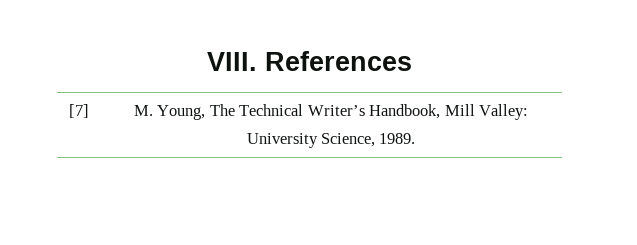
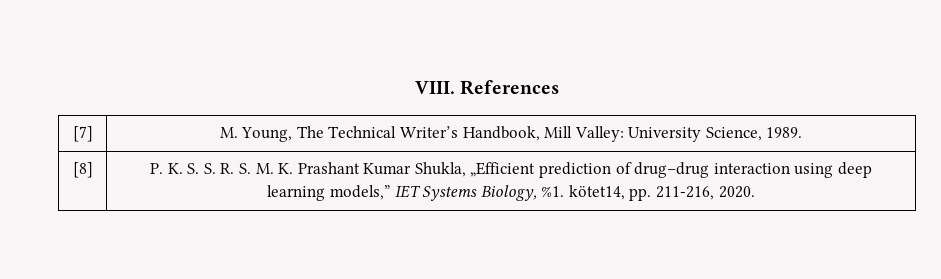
+ [8] | P. K. S. S. R. S. M. K. Prashant Kumar Shukla, „Efficient prediction of drug–drug interaction using deep learning models,” IET Systems Biology, %1. kötet14, pp. 211-216, 2020.

